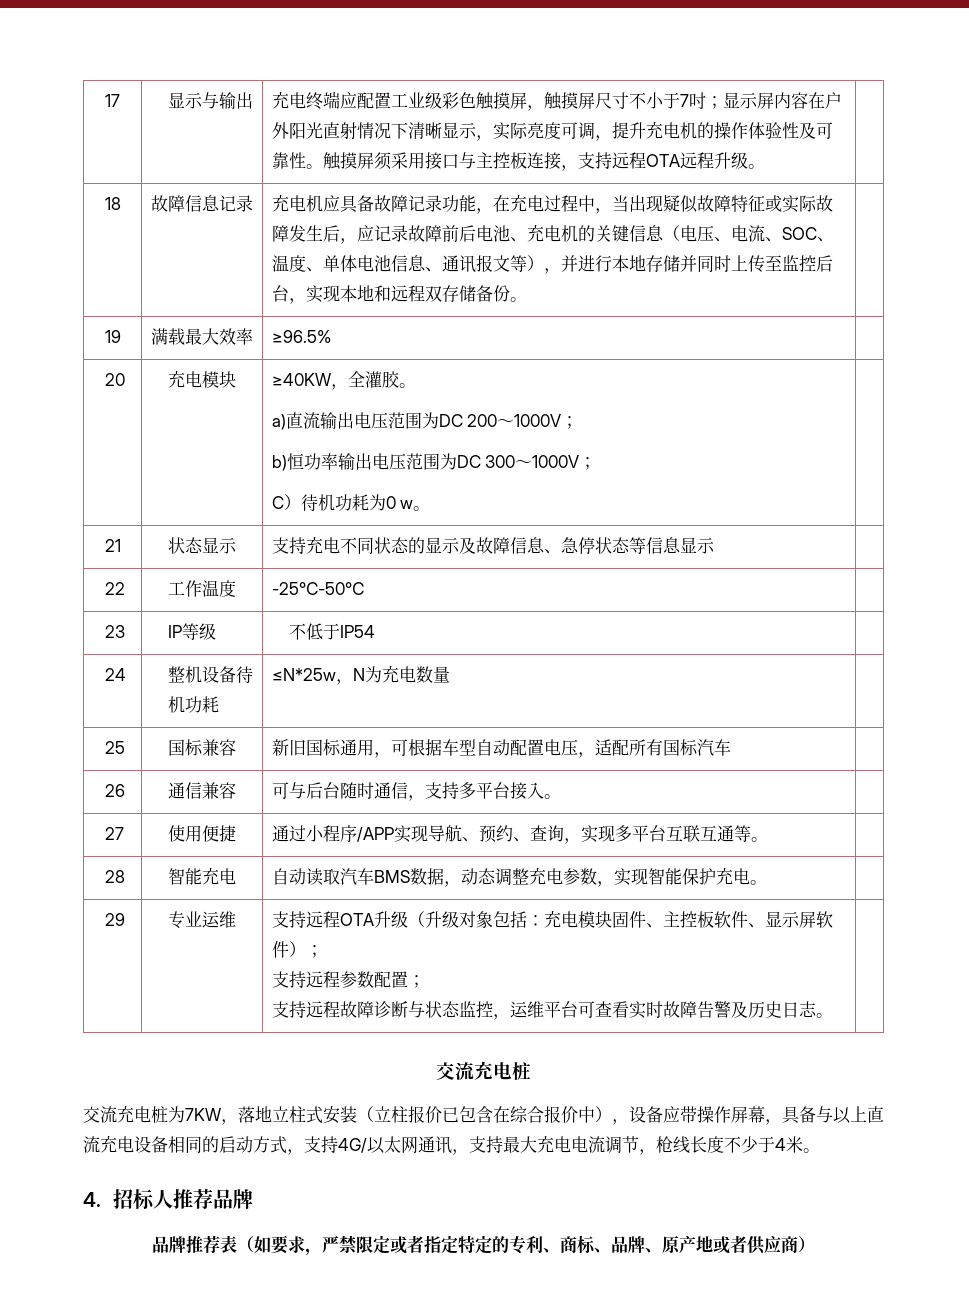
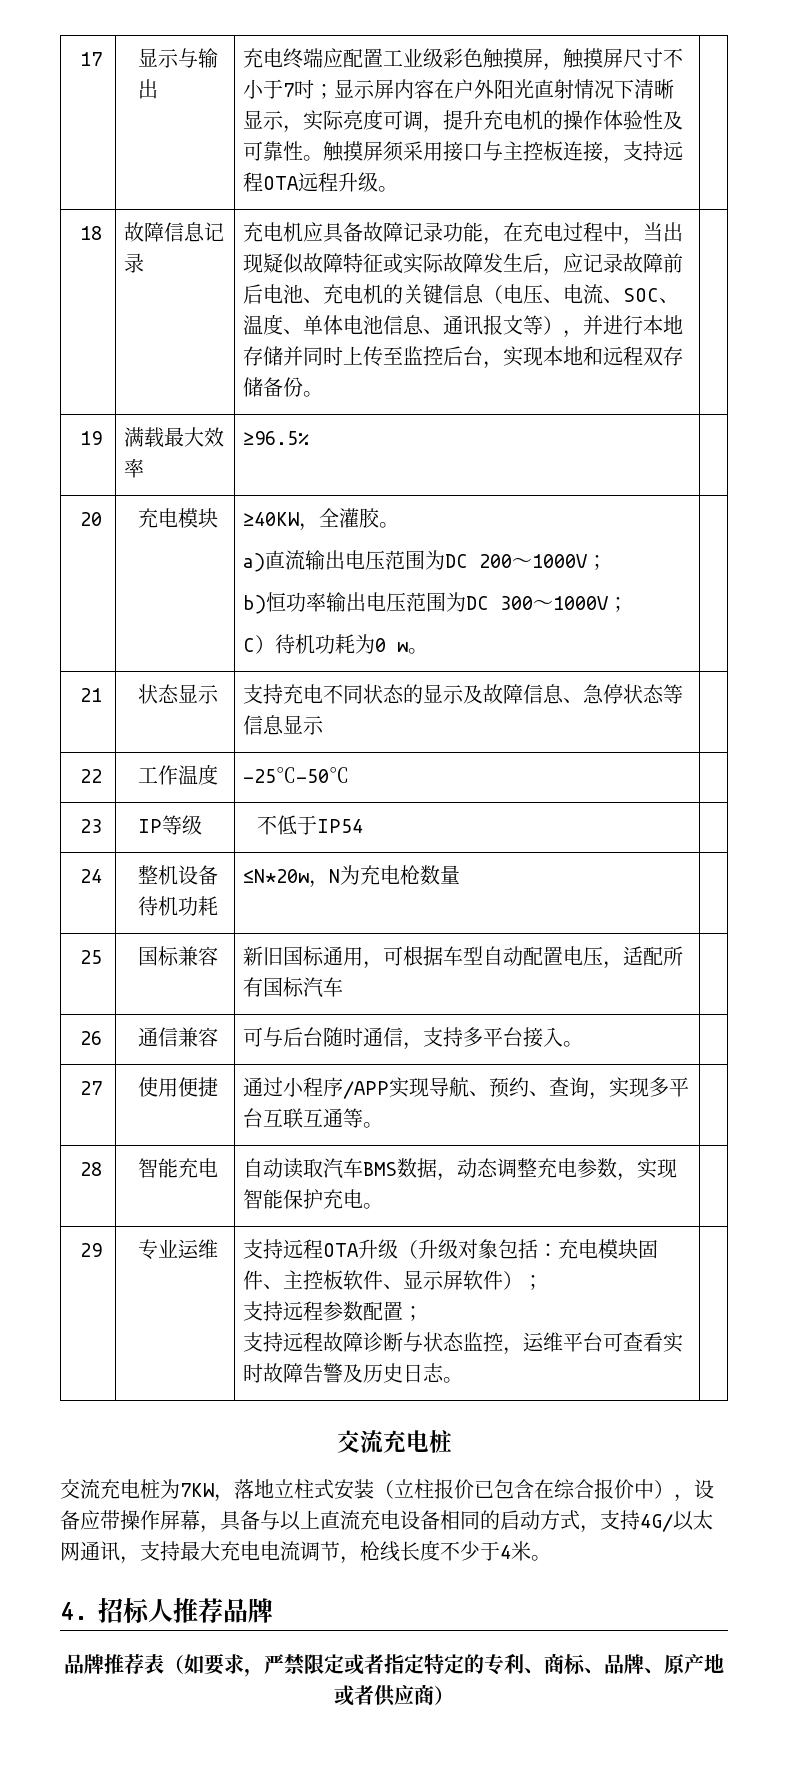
- 24 | 整机设备待机功耗 | ≤N*25w，N为充电数量 |
+ 24 | 整机设备待机功耗 | ≤N*20w，N为充电枪数量 |

